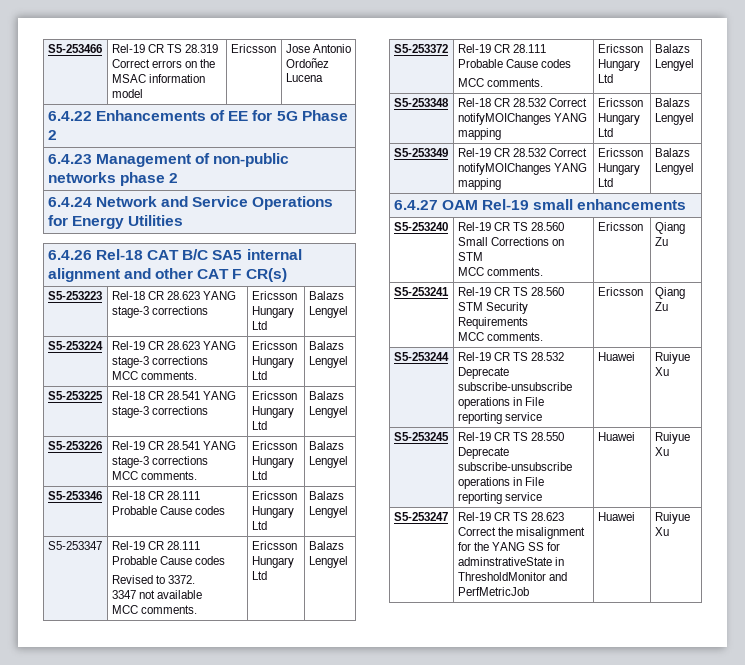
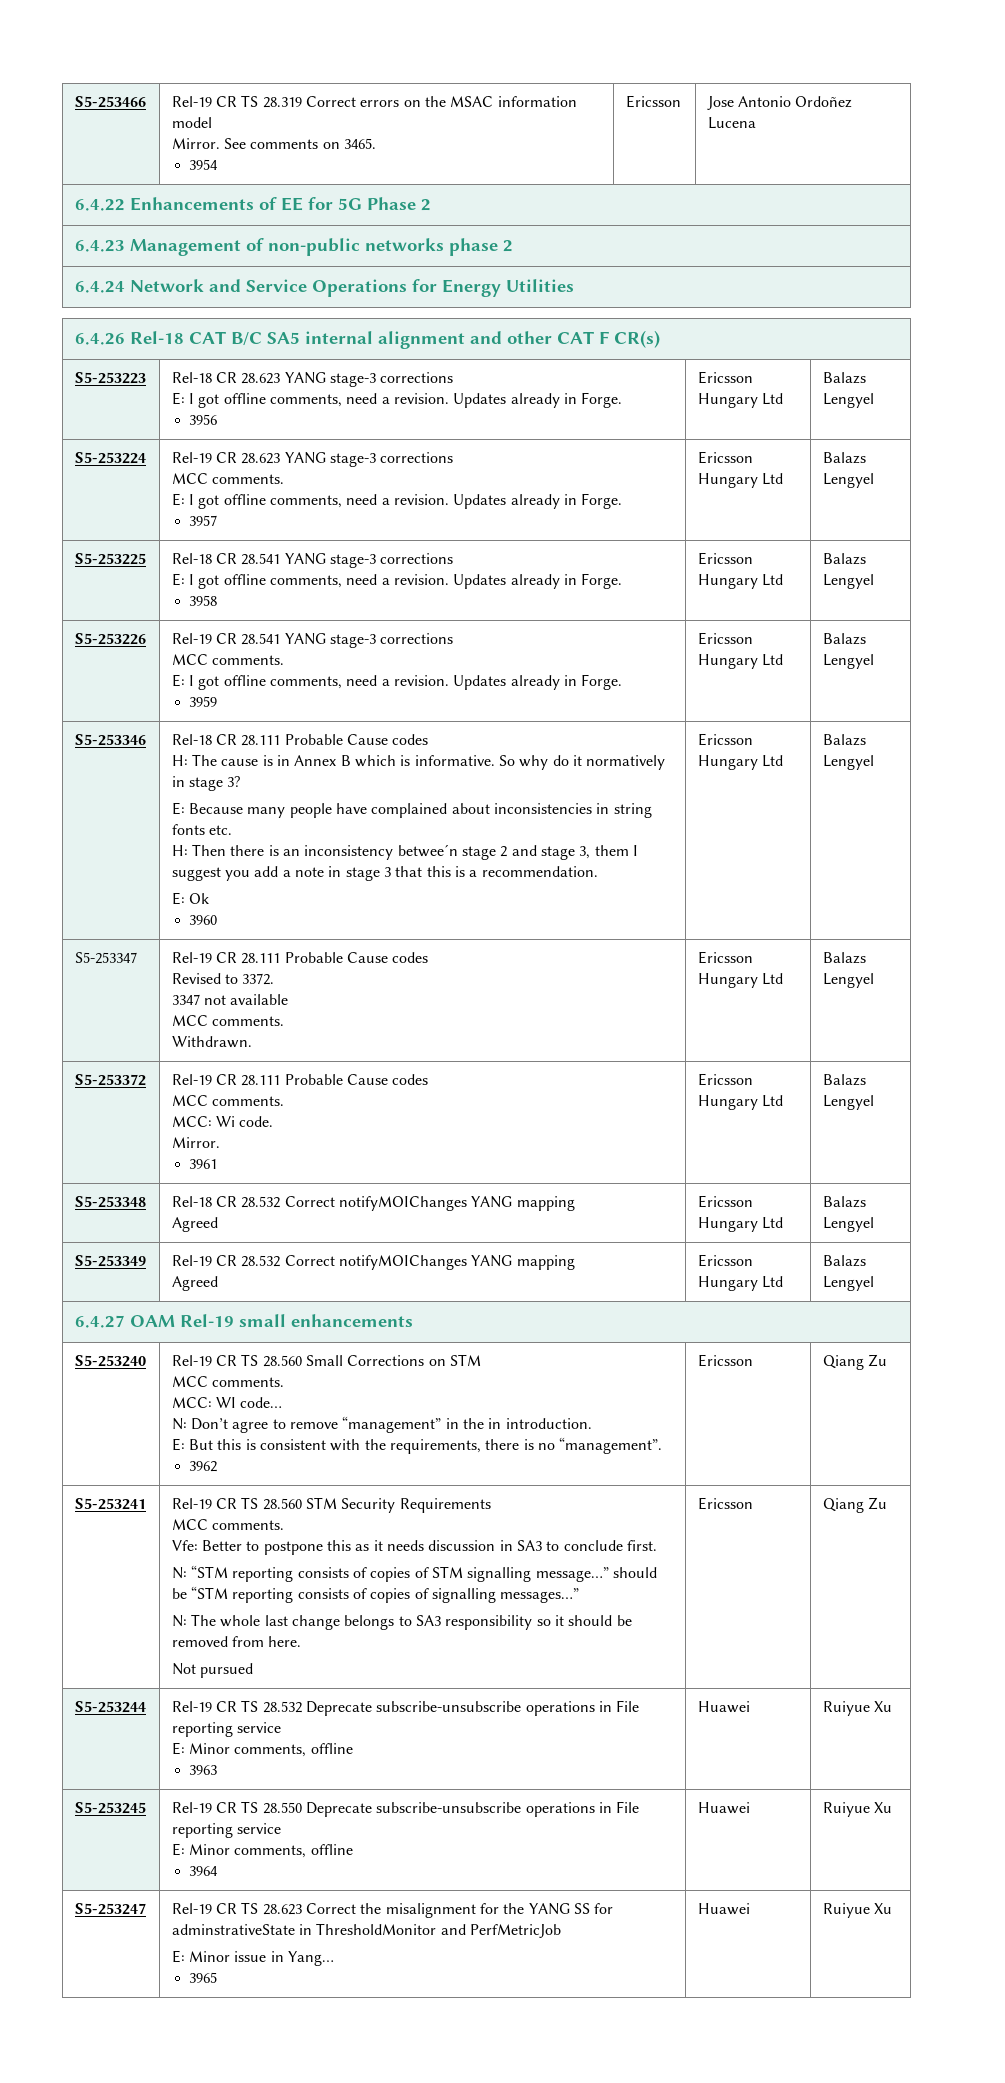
- S5-253466 | Rel-19 CR TS 28.319 Correct errors on the MSAC information model | Ericsson | Jose Antonio Ordoñez Lucena
+ S5-253466 | Rel-19 CR TS 28.319 Correct errors on the MSAC information model
+ Mirror. See comments on 3465.
+ 3954 | Ericsson | Jose Antonio Ordoñez Lucena
- S5-253223 | Rel-18 CR 28.623 YANG stage-3 corrections | Ericsson Hungary Ltd | Balazs Lengyel
+ S5-253223 | Rel-18 CR 28.623 YANG stage-3 corrections
+ E: I got offline comments, need a revision. Updates already in Forge.
+ 3956 | Ericsson Hungary Ltd | Balazs Lengyel
  S5-253224 | Rel-19 CR 28.623 YANG stage-3 corrections
- MCC comments. | Ericsson Hungary Ltd | Balazs Lengyel
+ MCC comments.
+ E: I got offline comments, need a revision. Updates already in Forge.
+ 3957 | Ericsson Hungary Ltd | Balazs Lengyel
- S5-253225 | Rel-18 CR 28.541 YANG stage-3 corrections | Ericsson Hungary Ltd | Balazs Lengyel
+ S5-253225 | Rel-18 CR 28.541 YANG stage-3 corrections
+ E: I got offline comments, need a revision. Updates already in Forge.
+ 3958 | Ericsson Hungary Ltd | Balazs Lengyel
  S5-253226 | Rel-19 CR 28.541 YANG stage-3 corrections
- MCC comments. | Ericsson Hungary Ltd | Balazs Lengyel
+ MCC comments.
+ E: I got offline comments, need a revision. Updates already in Forge.
+ 3959 | Ericsson Hungary Ltd | Balazs Lengyel
+ H: The cause is in Annex B which is informative. So why do it normatively in stage 3?
+ E: Because many people have complained about inconsistencies in string fonts etc.
+ H: Then there is an inconsistency betwee´n stage 2 and stage 3, them I suggest you add a note in stage 3 that this is a recommendation.
+ E: Ok
+ 3960
  S5-253347 | Rel-19 CR 28.111 Probable Cause codes
  Revised to 3372.
  3347 not available
- MCC comments. | Ericsson Hungary Ltd | Balazs Lengyel
+ MCC comments.
+ Withdrawn. | Ericsson Hungary Ltd | Balazs Lengyel
  S5-253372 | Rel-19 CR 28.111 Probable Cause codes
- MCC comments. | Ericsson Hungary Ltd | Balazs Lengyel
+ MCC comments.
+ MCC: Wi code.
+ Mirror.
+ 3961 | Ericsson Hungary Ltd | Balazs Lengyel
- S5-253348 | Rel-18 CR 28.532 Correct notifyMOIChanges YANG mapping | Ericsson Hungary Ltd | Balazs Lengyel
+ S5-253348 | Rel-18 CR 28.532 Correct notifyMOIChanges YANG mapping
+ Agreed | Ericsson Hungary Ltd | Balazs Lengyel
- S5-253349 | Rel-19 CR 28.532 Correct notifyMOIChanges YANG mapping | Ericsson Hungary Ltd | Balazs Lengyel
+ S5-253349 | Rel-19 CR 28.532 Correct notifyMOIChanges YANG mapping
+ Agreed | Ericsson Hungary Ltd | Balazs Lengyel
  S5-253240 | Rel-19 CR TS 28.560 Small Corrections on STM
- MCC comments. | Ericsson | Qiang Zu
+ MCC comments.
+ MCC: WI code…
+ N: Don’t agree to remove “management” in the in introduction.
+ E: But this is consistent with the requirements, there is no “management”.
+ 3962 | Ericsson | Qiang Zu
+ Vfe: Better to postpone this as it needs discussion in SA3 to conclude first.
+ N: “STM reporting consists of copies of STM signalling message…” should be “STM reporting consists of copies of signalling messages…”
+ N: The whole last change belongs to SA3 responsibility so it should be removed from here.
+ Not pursued
- S5-253244 | Rel-19 CR TS 28.532 Deprecate subscribe-unsubscribe operations in File reporting service | Huawei | Ruiyue Xu
+ S5-253244 | Rel-19 CR TS 28.532 Deprecate subscribe-unsubscribe operations in File reporting service
+ E: Minor comments, offline
+ 3963 | Huawei | Ruiyue Xu
- S5-253245 | Rel-19 CR TS 28.550 Deprecate subscribe-unsubscribe operations in File reporting service | Huawei | Ruiyue Xu
+ S5-253245 | Rel-19 CR TS 28.550 Deprecate subscribe-unsubscribe operations in File reporting service
+ E: Minor comments, offline
+ 3964 | Huawei | Ruiyue Xu
- S5-253247 | Rel-19 CR TS 28.623 Correct the misalignment for the YANG SS for adminstrativeState in ThresholdMonitor and PerfMetricJob | Huawei | Ruiyue Xu
+ S5-253247 | Rel-19 CR TS 28.623 Correct the misalignment for the YANG SS for adminstrativeState in ThresholdMonitor and PerfMetricJob
+ E: Minor issue in Yang…
+ 3965 | Huawei | Ruiyue Xu

